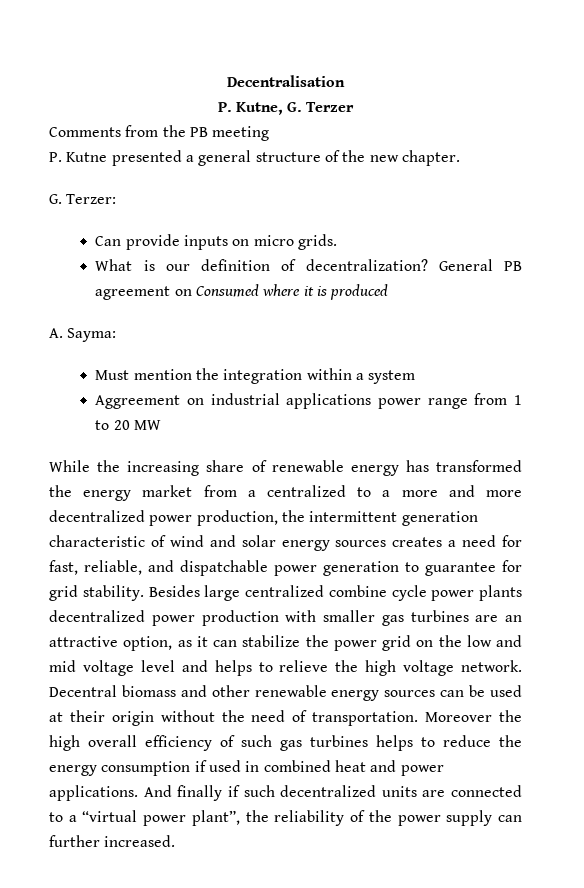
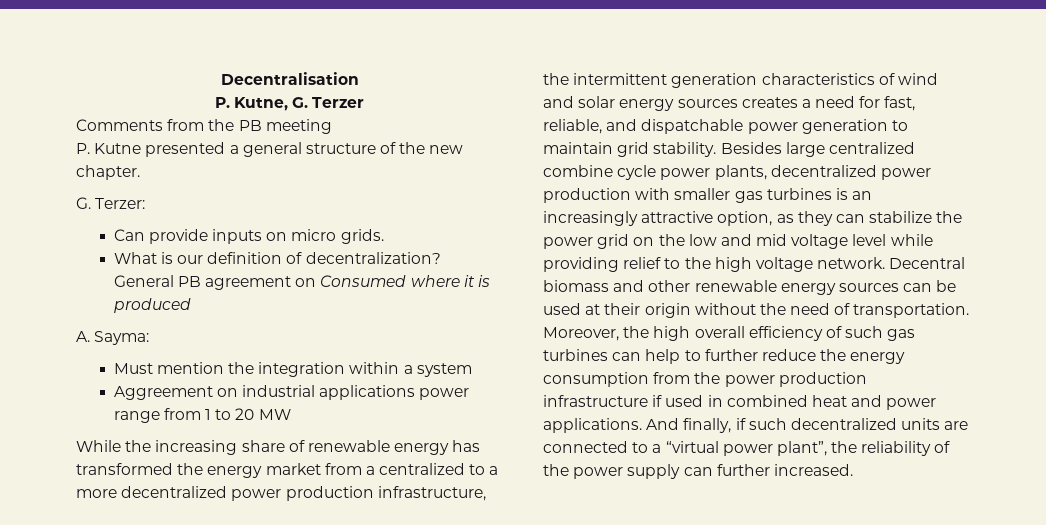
- While the increasing share of renewable energy has transformed the energy market from a centralized to a more and more decentralized power production, the intermittent generation characteristic of wind and solar energy sources creates a need for fast, reliable, and dispatchable power generation to guarantee for grid stability.
+ While the increasing share of renewable energy has transformed the energy market from a centralized to a more decentralized power production infrastructure, the intermittent generation characteristics of wind and solar energy sources creates a need for fast, reliable, and dispatchable power generation to maintain grid stability.
- Besides large centralized combine cycle power plants decentralized power production with smaller gas turbines are an attractive option, as it can stabilize the power grid on the low and mid voltage level and helps to relieve the high voltage network.
+ Besides large centralized combine cycle power plants, decentralized power production with smaller gas turbines is an increasingly attractive option, as they can stabilize the power grid on the low and mid voltage level while providing relief to the high voltage network.
- Moreover the high overall efficiency of such gas turbines helps to reduce the energy consumption if used in combined heat and power applications.
+ Moreover, the high overall efficiency of such gas turbines can help to further reduce the energy consumption from the power production infrastructure if used in combined heat and power applications.
- And finally if such decentralized units are connected to a “virtual power plant”, the reliability of the power supply can further increased.
+ And finally, if such decentralized units are connected to a “virtual power plant”, the reliability of the power supply can further increased.

